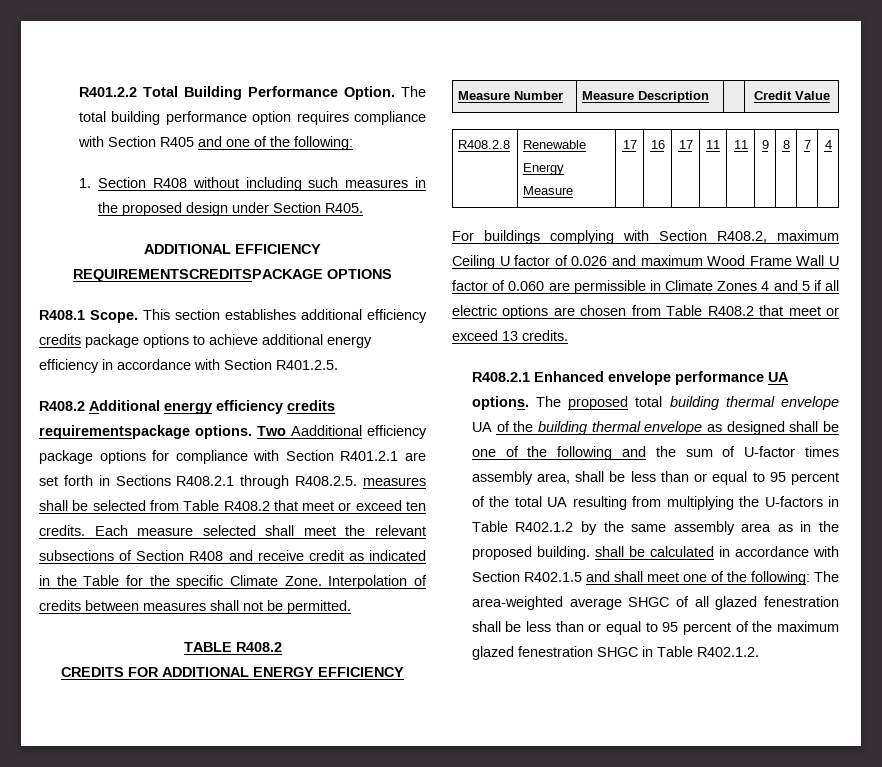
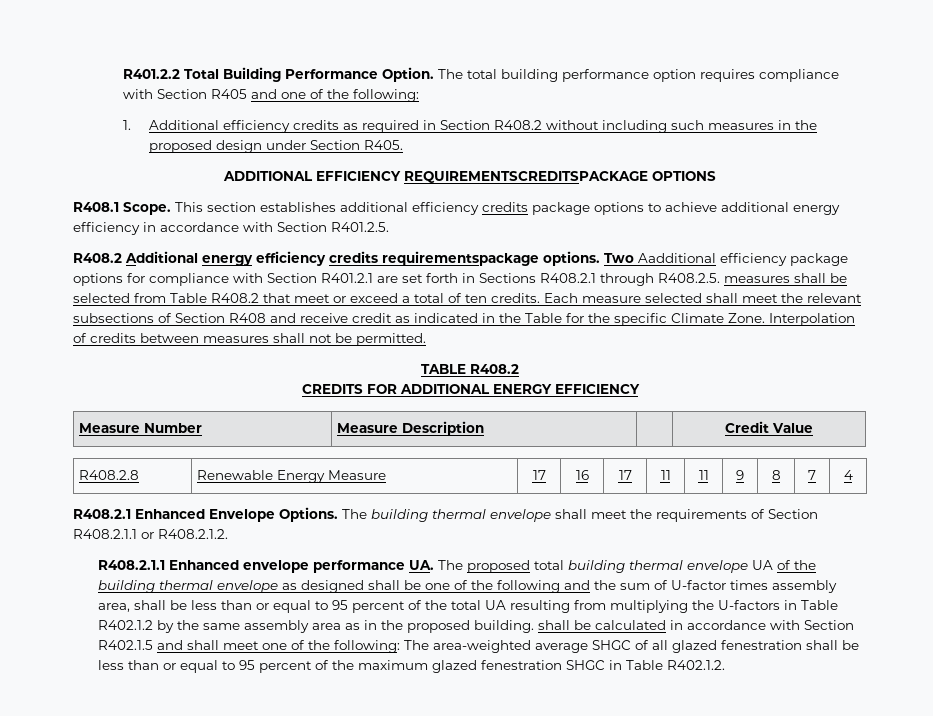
- 1. Section R408 without including such measures in the proposed design under Section R405.
+ 1. Additional efficiency credits as required in Section R408.2 without including such measures in the proposed design under Section R405.
- Two Aadditional efficiency package options for compliance with Section R401.2.1 are set forth in Sections R408.2.1 through R408.2.5. measures shall be selected from Table R408.2 that meet or exceed ten credits.
+ Two Aadditional efficiency package options for compliance with Section R401.2.1 are set forth in Sections R408.2.1 through R408.2.5. measures shall be selected from Table R408.2 that meet or exceed a total of ten credits.
- For buildings complying with Section R408.2, maximum Ceiling U factor of 0.026 and maximum Wood Frame Wall U factor of 0.060 are permissible in Climate Zones 4 and 5 if all electric options are chosen from Table R408.2 that meet or exceed 13 credits.
- R408.2.1 Enhanced envelope performance UA options. The proposed total building thermal envelope UA of the building thermal envelope as designed shall be one of the following and the sum of U-factor times assembly area, shall be less than or equal to 95 percent of the total UA resulting from multiplying the U-factors in Table R402.1.2 by the same assembly area as in the proposed building. shall be calculated in accordance with Section R402.1.5 and shall meet one of the following:
+ R408.2.1 Enhanced Envelope Options. The building thermal envelope shall meet the requirements of Section R408.2.1.1 or R408.2.1.2.
+ R408.2.1.1 Enhanced envelope performance UA. The proposed total building thermal envelope UA of the building thermal envelope as designed shall be one of the following and the sum of U-factor times assembly area, shall be less than or equal to 95 percent of the total UA resulting from multiplying the U-factors in Table R402.1.2 by the same assembly area as in the proposed building. shall be calculated in accordance with Section R402.1.5 and shall meet one of the following:

